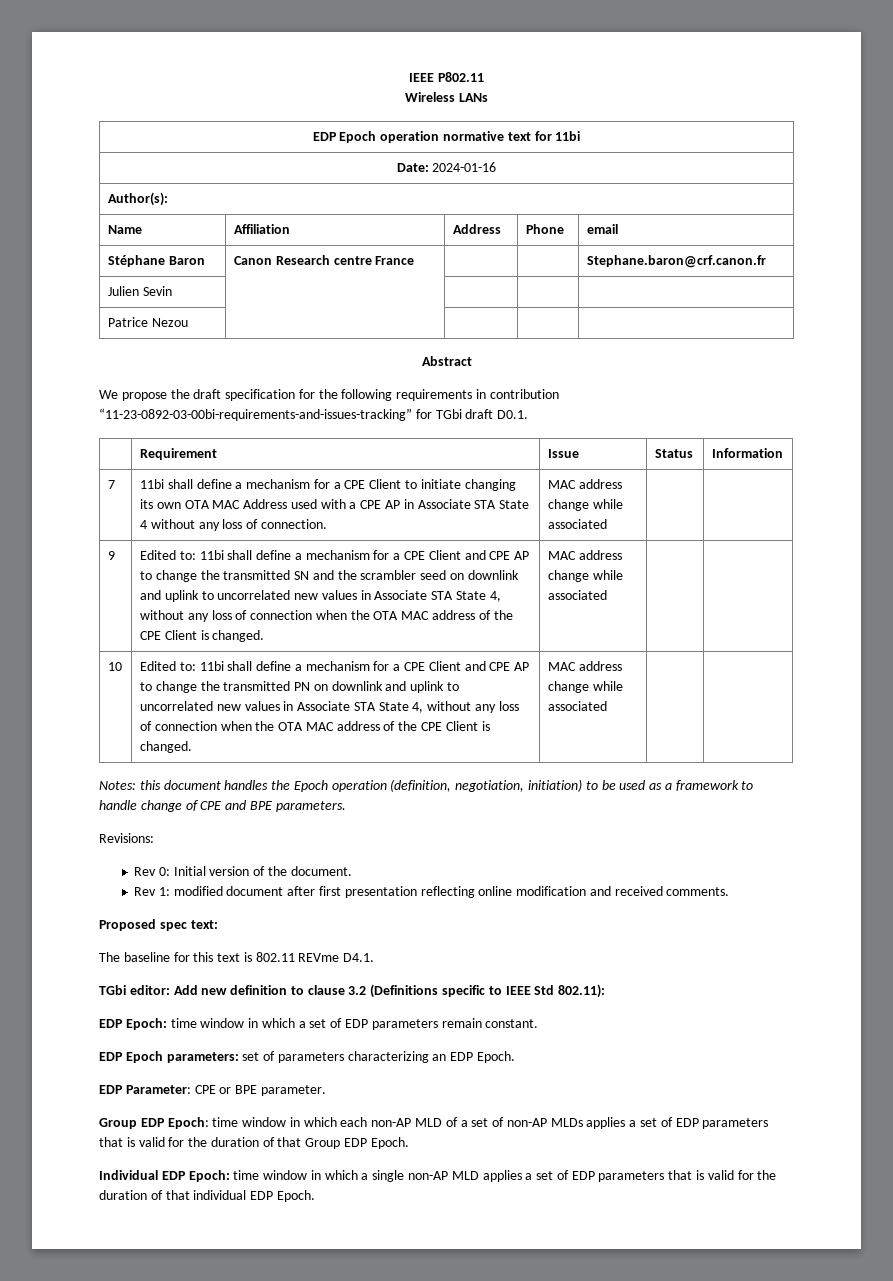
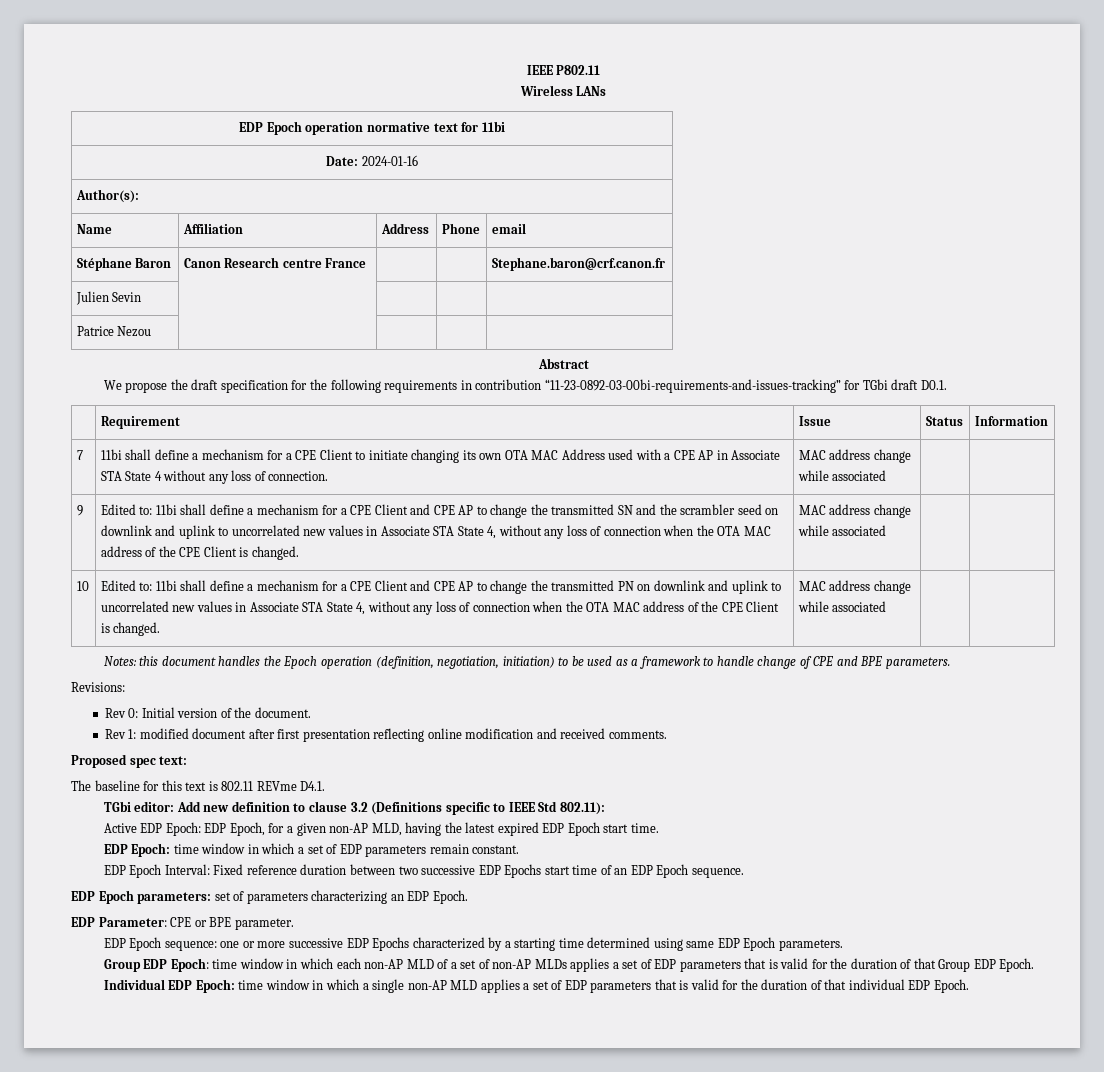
+ Active EDP Epoch: EDP Epoch, for a given non-AP MLD, having the latest expired EDP Epoch start time.
+ EDP Epoch Interval: Fixed reference duration between two successive EDP Epochs start time of an EDP Epoch sequence.
+ EDP Epoch sequence: one or more successive EDP Epochs characterized by a starting time determined using same EDP Epoch parameters.

